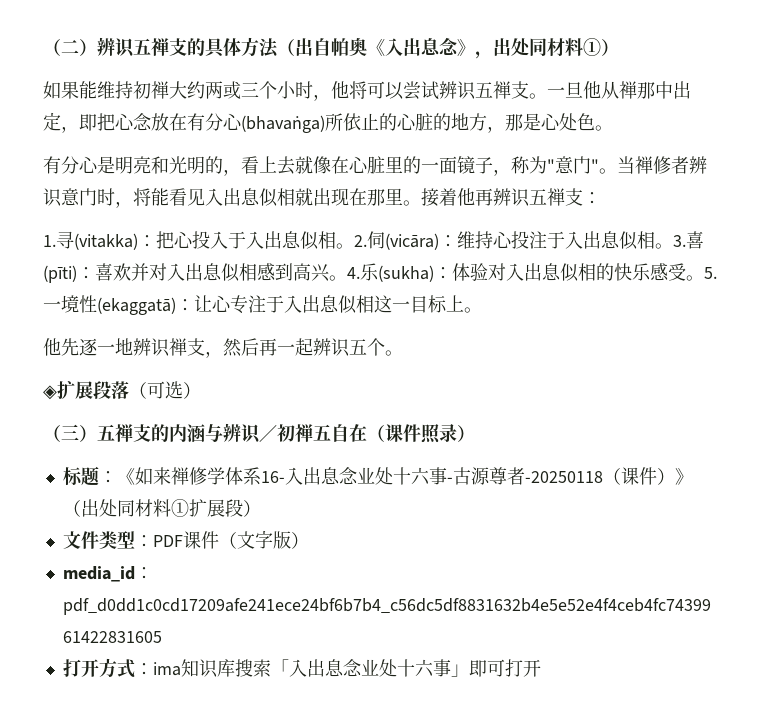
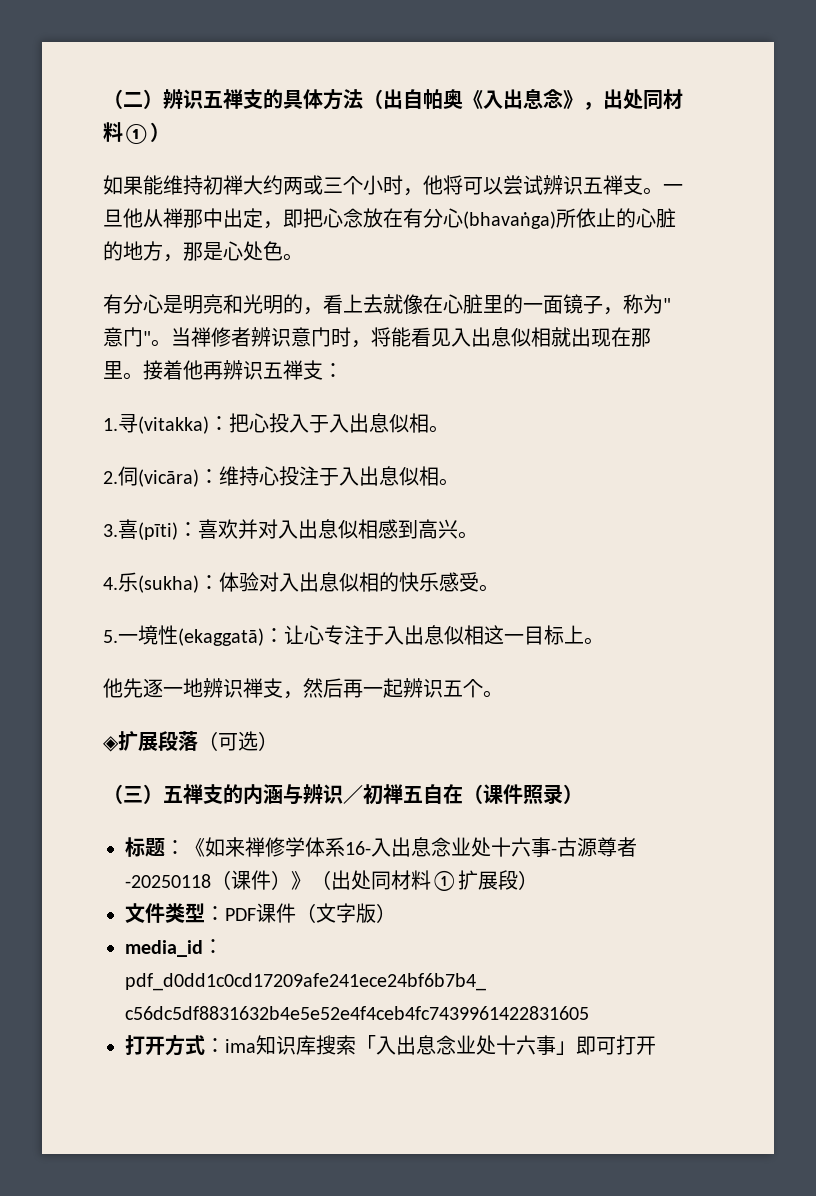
- 1.寻(vitakka)：把心投入于入出息似相。2.伺(vicāra)：维持心投注于入出息似相。3.喜(pīti)：喜欢并对入出息似相感到高兴。4.乐(sukha)：体验对入出息似相的快乐感受。5.一境性(ekaggatā)：让心专注于入出息似相这一目标上。
+ 1.寻(vitakka)：把心投入于入出息似相。
+ 2.伺(vicāra)：维持心投注于入出息似相。
+ 3.喜(pīti)：喜欢并对入出息似相感到高兴。
+ 4.乐(sukha)：体验对入出息似相的快乐感受。
+ 5.一境性(ekaggatā)：让心专注于入出息似相这一目标上。

